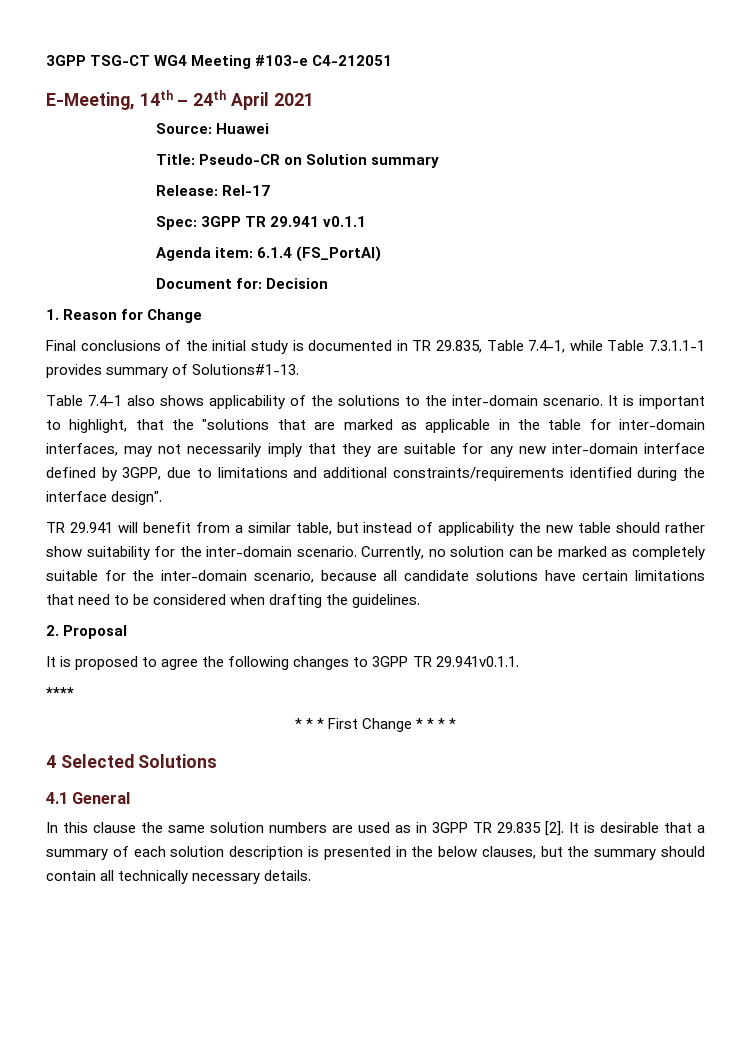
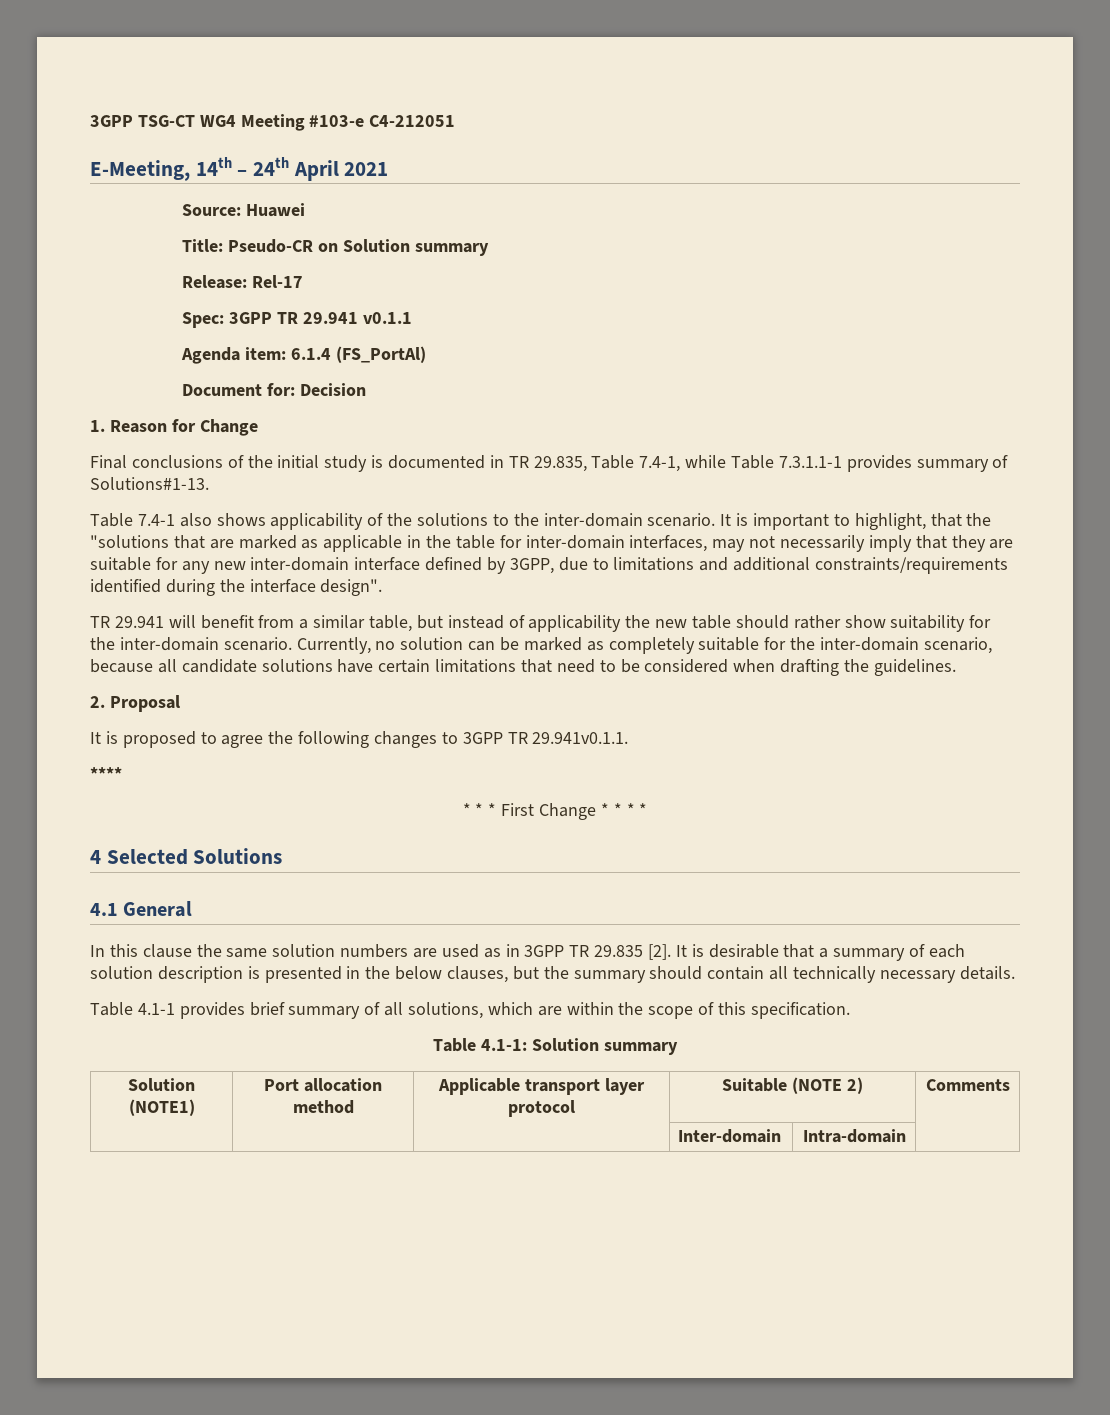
+ Table 4.1-1 provides brief summary of all solutions, which are within the scope of this specification.
+ Table 4.1-1: Solution summary
+ Solution (NOTE1) | Port allocation method | Applicable transport layer protocol | Suitable (NOTE 2) | Comments
+ | | | Inter-domain | Intra-domain |

